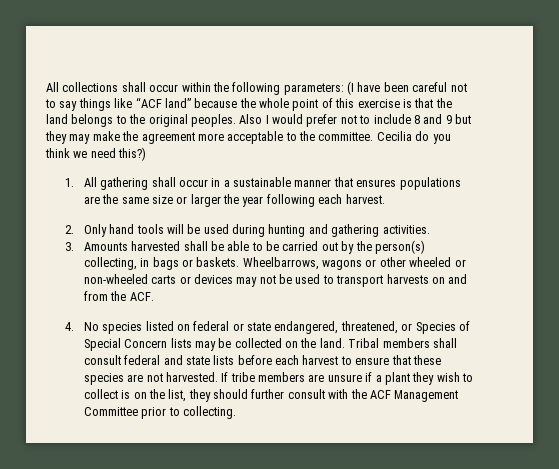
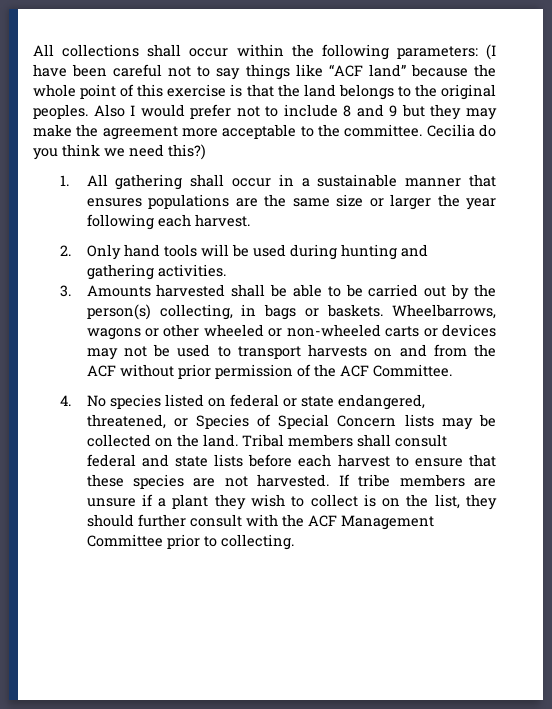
- Wheelbarrows, wagons or other wheeled or non-wheeled carts or devices may not be used to transport harvests on and from the ACF.
+ Wheelbarrows, wagons or other wheeled or non-wheeled carts or devices may not be used to transport harvests on and from the ACF without prior permission of the ACF Committee.

